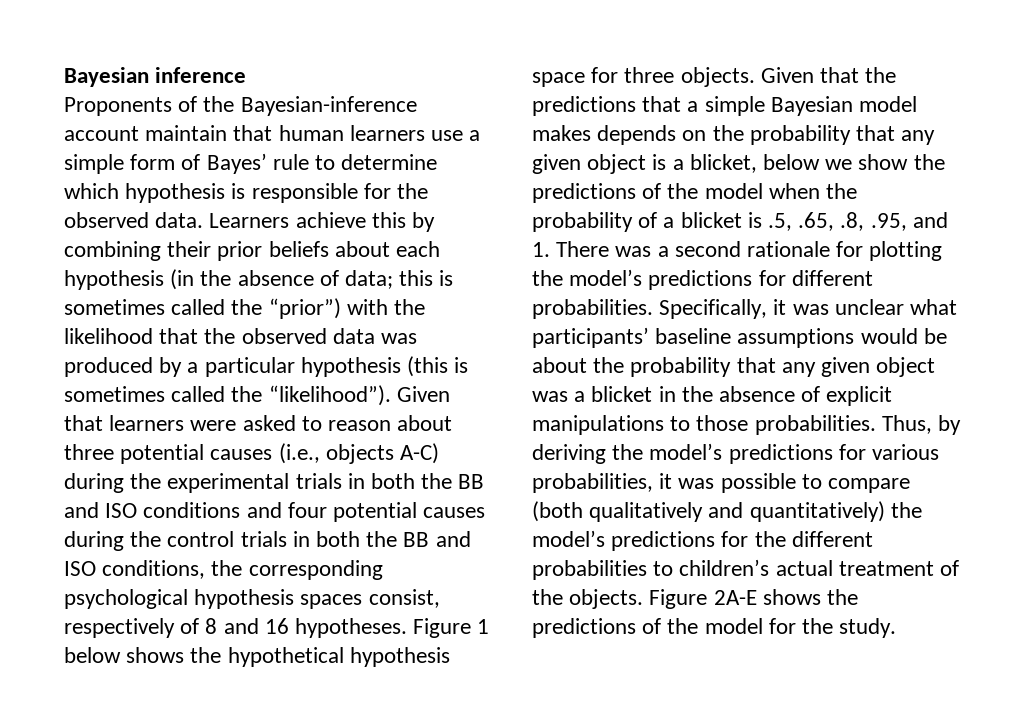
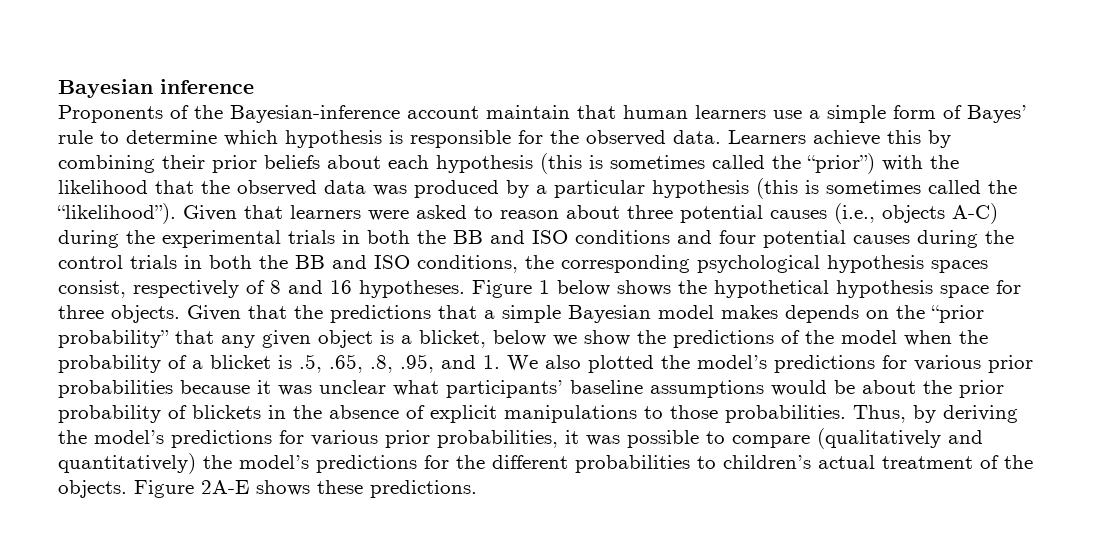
- Learners achieve this by combining their prior beliefs about each hypothesis (in the absence of data; this is sometimes called the “prior”) with the likelihood that the observed data was produced by a particular hypothesis (this is sometimes called the “likelihood”).
+ Learners achieve this by combining their prior beliefs about each hypothesis (this is sometimes called the “prior”) with the likelihood that the observed data was produced by a particular hypothesis (this is sometimes called the “likelihood”).
- Given that the predictions that a simple Bayesian model makes depends on the probability that any given object is a blicket, below we show the predictions of the model when the probability of a blicket is .5, .65, .8, .95, and 1. There was a second rationale for plotting the model’s predictions for different probabilities. Specifically, it was unclear what participants’ baseline assumptions would be about the probability that any given object was a blicket in the absence of explicit manipulations to those probabilities.
+ Given that the predictions that a simple Bayesian model makes depends on the “prior probability” that any given object is a blicket, below we show the predictions of the model when the probability of a blicket is .5, .65, .8, .95, and 1. We also plotted the model’s predictions for various prior probabilities because it was unclear what participants’ baseline assumptions would be about the prior probability of blickets in the absence of explicit manipulations to those probabilities.
- Thus, by deriving the model’s predictions for various probabilities, it was possible to compare (both qualitatively and quantitatively) the model’s predictions for the different probabilities to children’s actual treatment of the objects.
+ Thus, by deriving the model’s predictions for various prior probabilities, it was possible to compare (qualitatively and quantitatively) the model’s predictions for the different probabilities to children’s actual treatment of the objects.
- Figure 2A-E shows the predictions of the model for the study.
+ Figure 2A-E shows these predictions.

